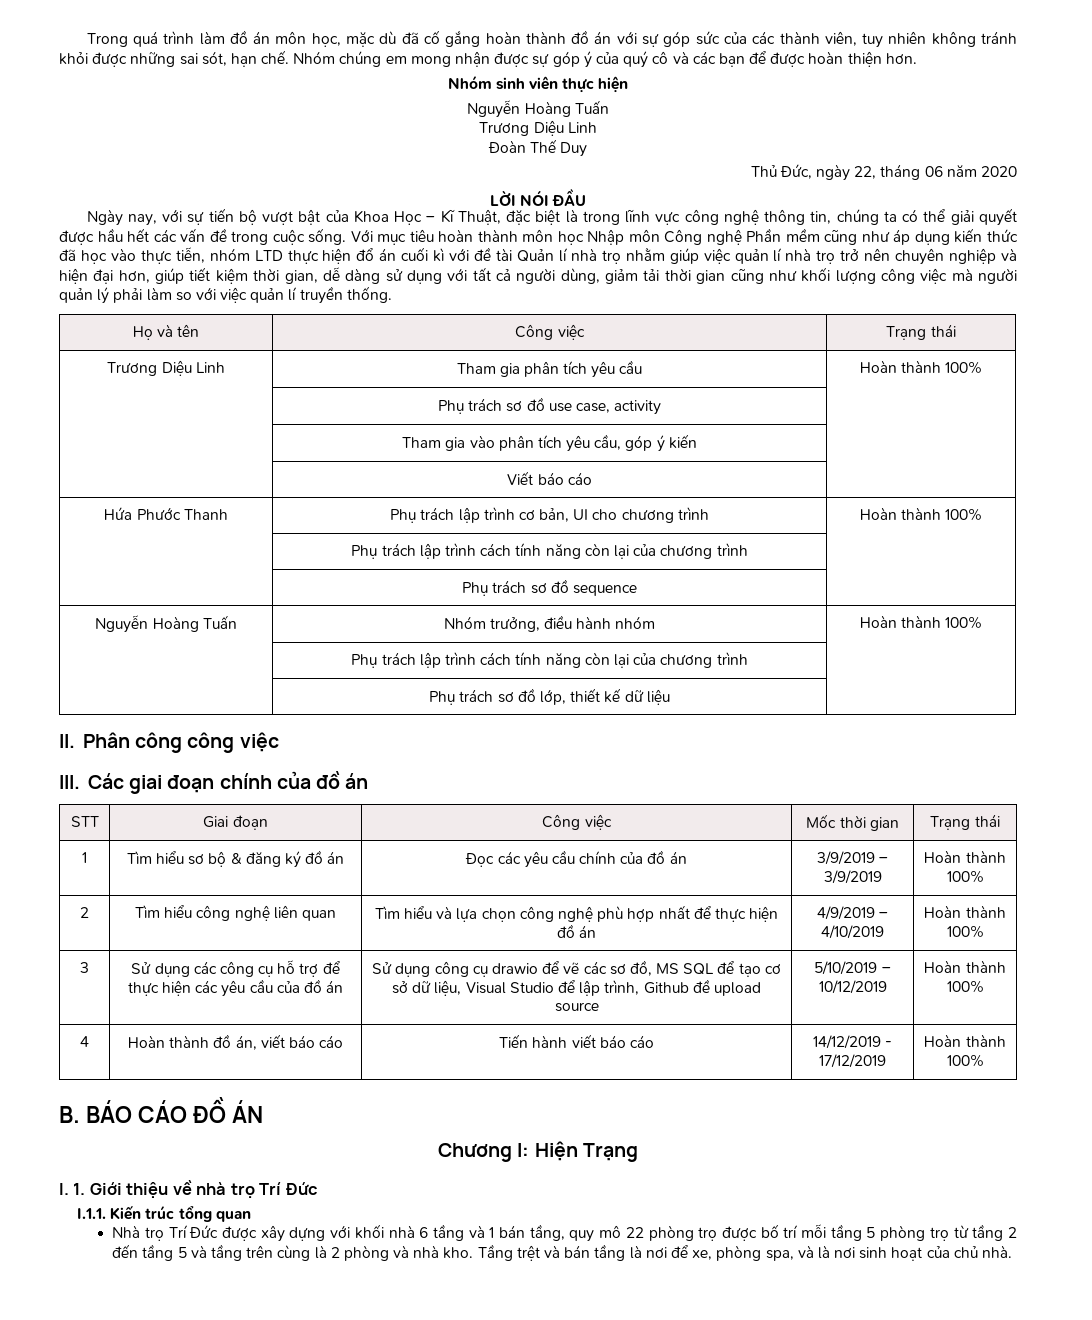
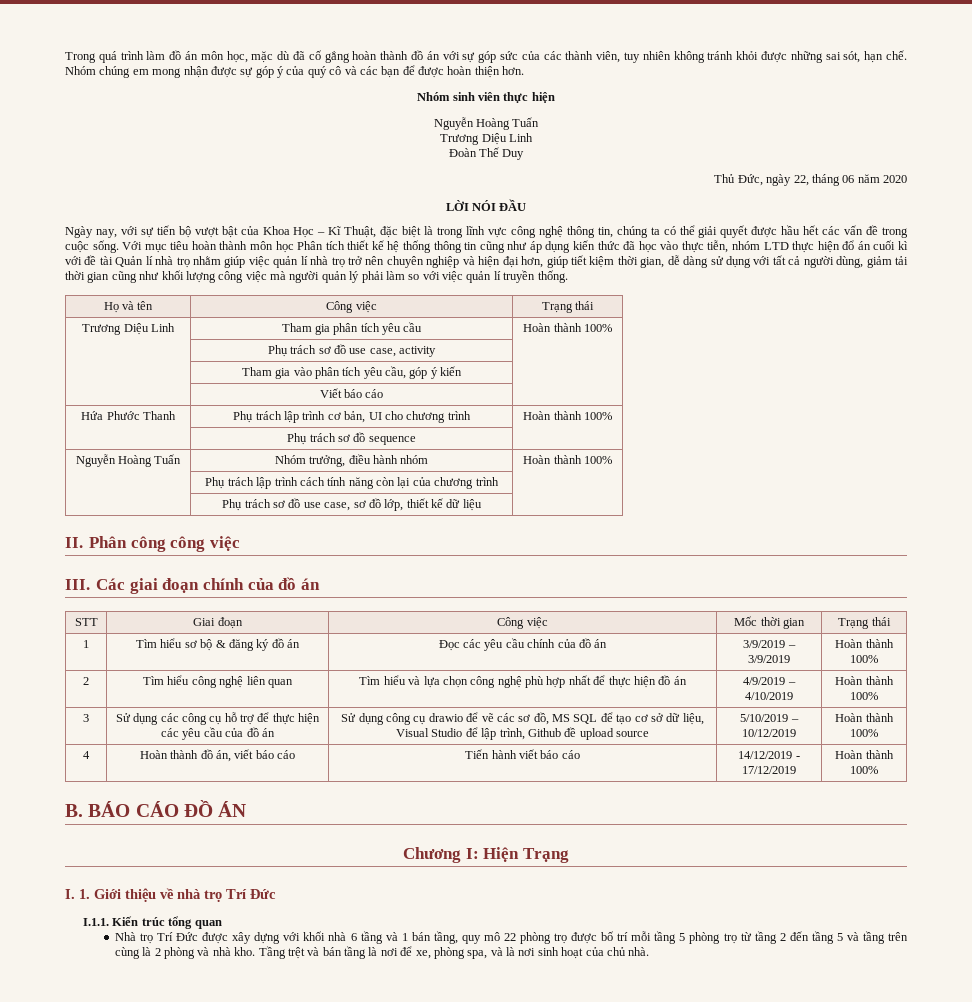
- Với mục tiêu hoàn thành môn học Nhập môn Công nghệ Phần mềm cũng như áp dụng kiến thức đã học vào thực tiễn, nhóm LTD thực hiện đổ án cuối kì với đề tài Quản lí nhà trọ nhằm giúp việc quản lí nhà trọ trở nên chuyên nghiệp và hiện đại hơn, giúp tiết kiệm thời gian, dễ dàng sử dụng với tất cả người dùng, giảm tải thời gian cũng như khối lượng công việc mà người quản lý phải làm so với việc quản lí truyền thống.
+ Với mục tiêu hoàn thành môn học Phân tích thiết kế hệ thống thông tin cũng như áp dụng kiến thức đã học vào thực tiễn, nhóm LTD thực hiện đổ án cuối kì với đề tài Quản lí nhà trọ nhằm giúp việc quản lí nhà trọ trở nên chuyên nghiệp và hiện đại hơn, giúp tiết kiệm thời gian, dễ dàng sử dụng với tất cả người dùng, giảm tải thời gian cũng như khối lượng công việc mà người quản lý phải làm so với việc quản lí truyền thống.
  Hứa Phước Thanh | Phụ trách lập trình cơ bản, UI cho chương trình | Hoàn thành 100%
- | Phụ trách lập trình cách tính năng còn lại của chương trình |
- | Phụ trách sơ đồ lớp, thiết kế dữ liệu |
+ | Phụ trách sơ đồ use case, sơ đồ lớp, thiết kế dữ liệu |

